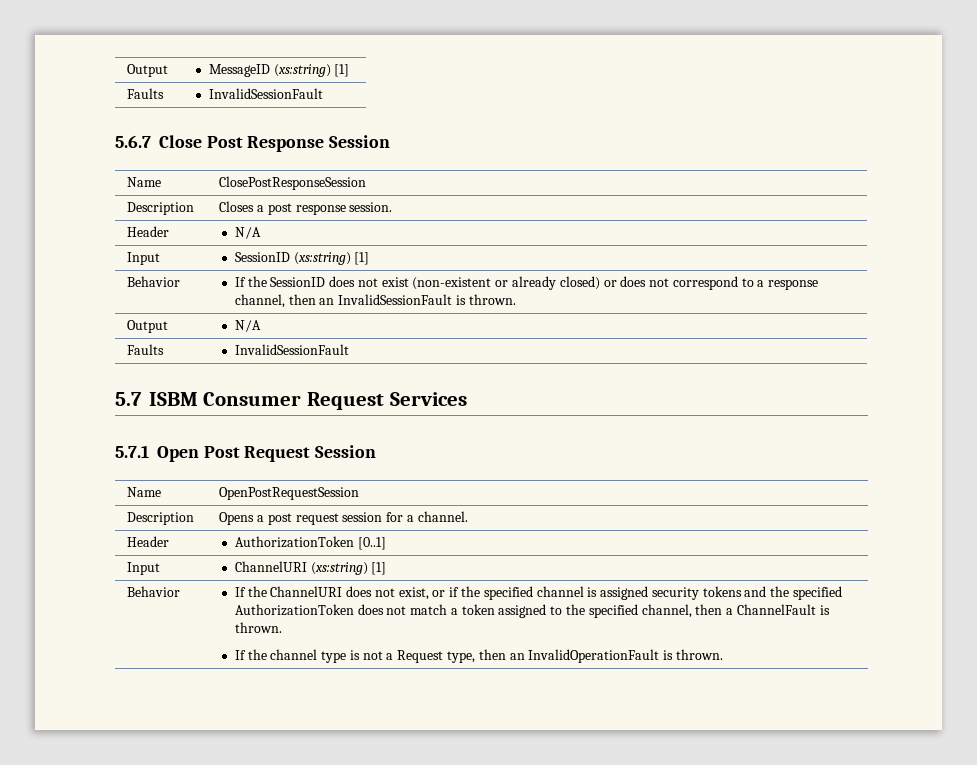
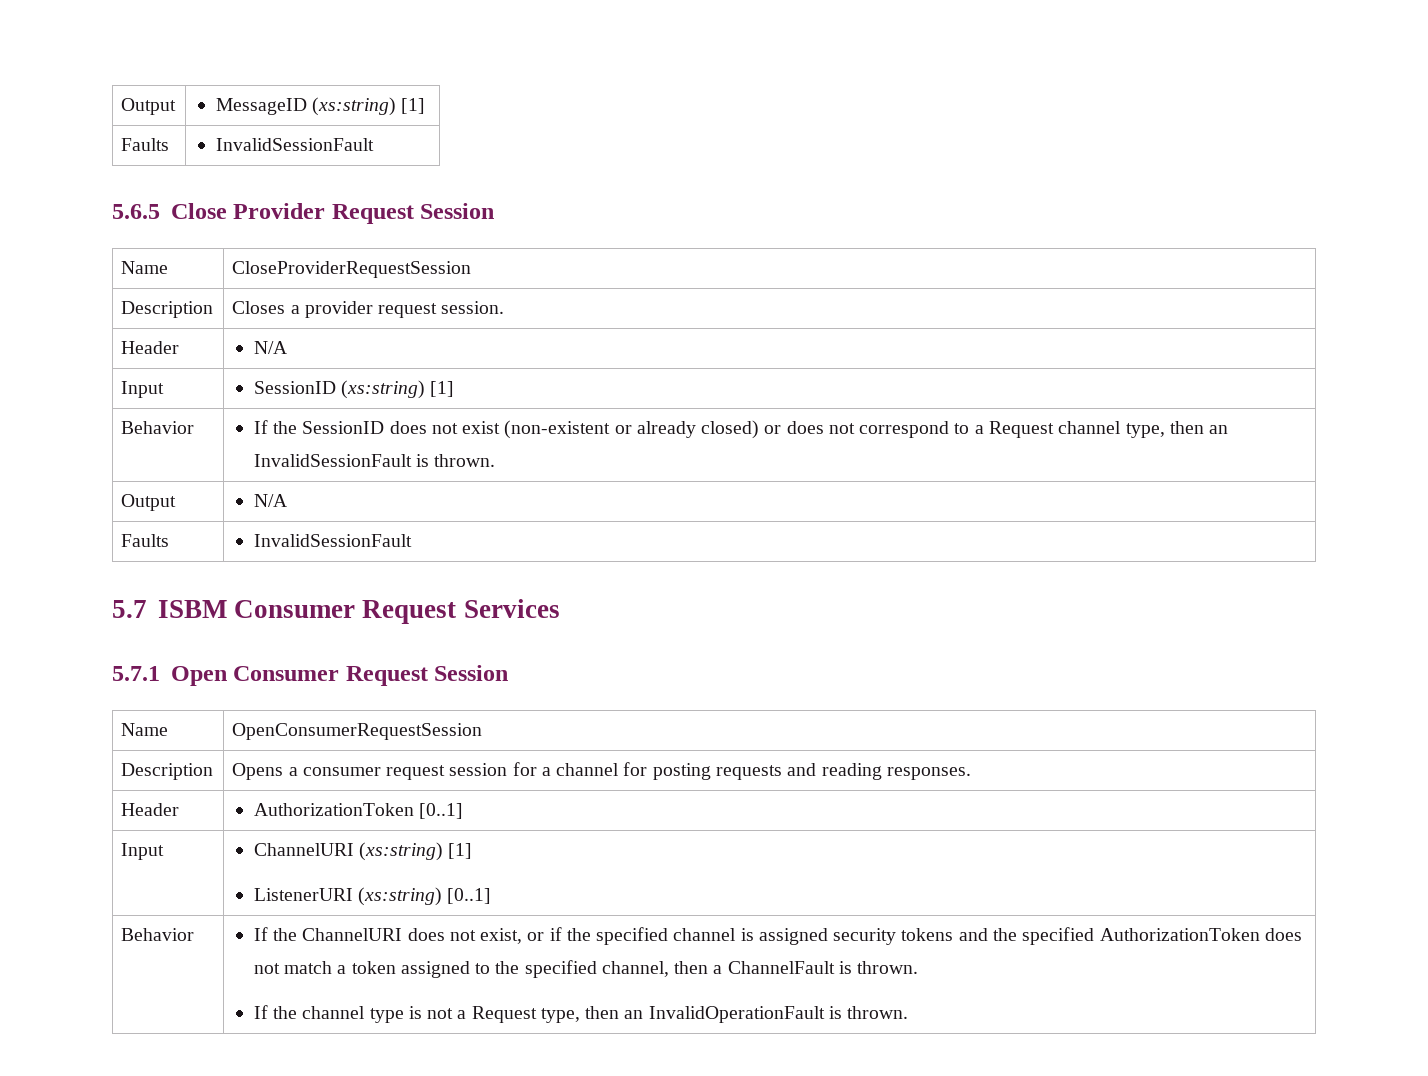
- 5.6.7 Close Post Response Session
- Name | ClosePostResponseSession
+ 5.6.5 Close Provider Request Session
+ Name | CloseProviderRequestSession
- Description | Closes a post response session.
+ Description | Closes a provider request session.
- Behavior | If the SessionID does not exist (non-existent or already closed) or does not correspond to a response channel, then an InvalidSessionFault is thrown.
+ Behavior | If the SessionID does not exist (non-existent or already closed) or does not correspond to a Request channel type, then an InvalidSessionFault is thrown.
- 5.7.1 Open Post Request Session
- Name | OpenPostRequestSession
+ 5.7.1 Open Consumer Request Session
+ Name | OpenConsumerRequestSession
- Description | Opens a post request session for a channel.
+ Description | Opens a consumer request session for a channel for posting requests and reading responses.
  Input | ChannelURI (xs:string) [1]
+ ListenerURI (xs:string) [0..1]

